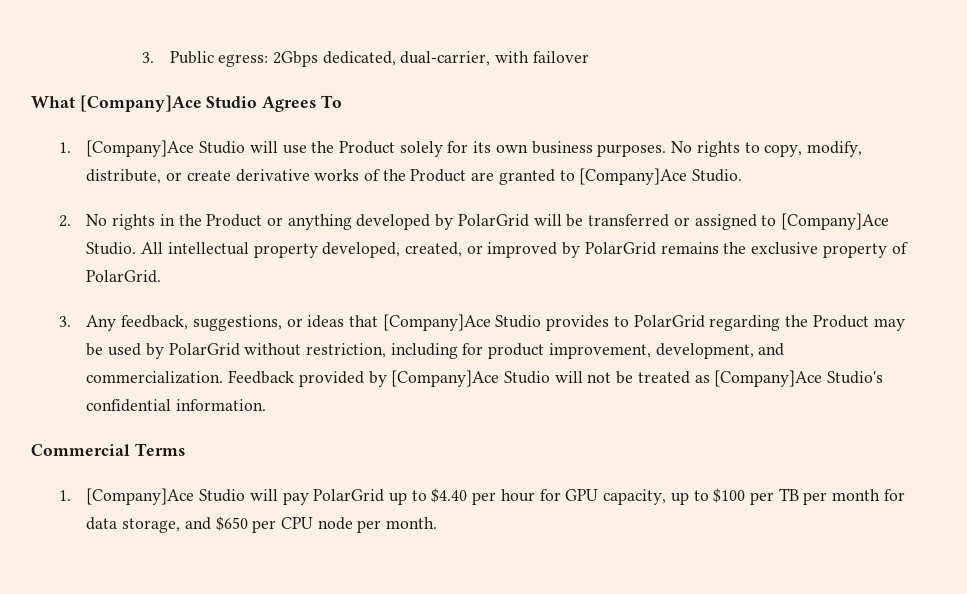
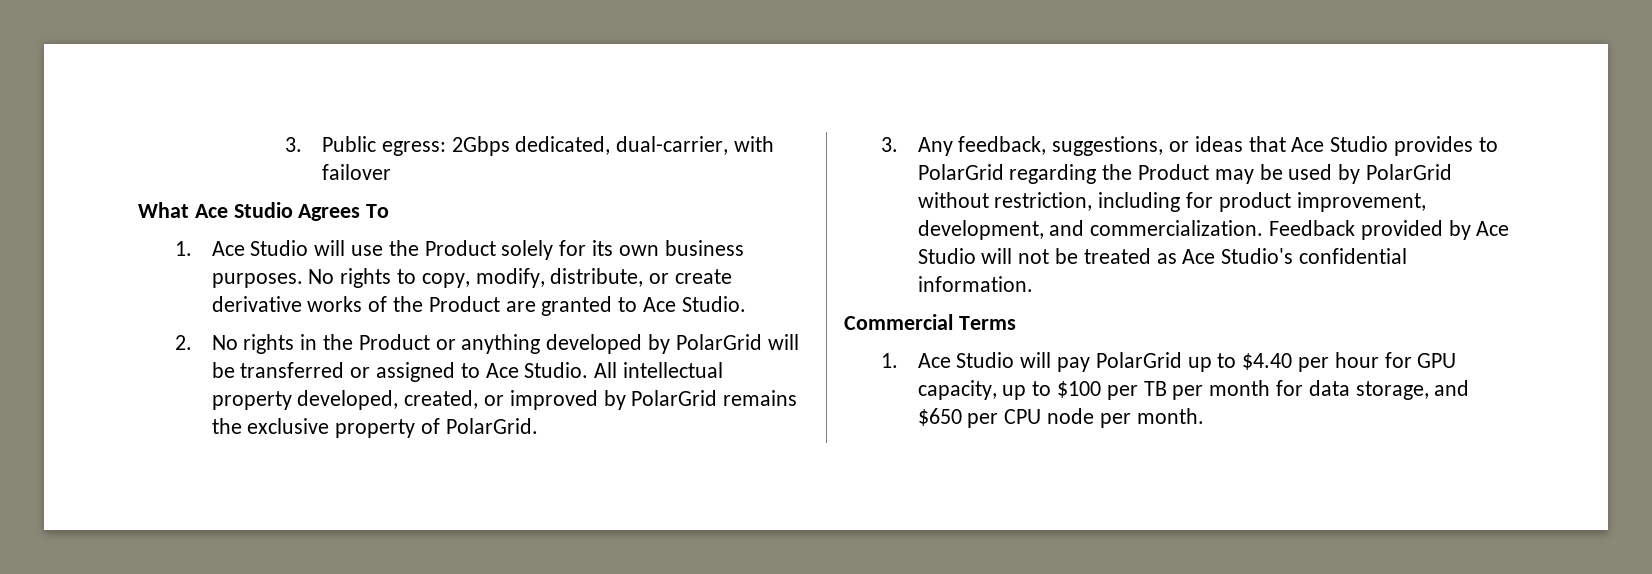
- What [Company]Ace Studio Agrees To
+ What Ace Studio Agrees To
- 1. [Company]Ace Studio will use the Product solely for its own business purposes.
+ 1. Ace Studio will use the Product solely for its own business purposes.
- No rights to copy, modify, distribute, or create derivative works of the Product are granted to [Company]Ace Studio.
+ No rights to copy, modify, distribute, or create derivative works of the Product are granted to Ace Studio.
- 2. No rights in the Product or anything developed by PolarGrid will be transferred or assigned to [Company]Ace Studio.
+ 2. No rights in the Product or anything developed by PolarGrid will be transferred or assigned to Ace Studio.
- 3. Any feedback, suggestions, or ideas that [Company]Ace Studio provides to PolarGrid regarding the Product may be used by PolarGrid without restriction, including for product improvement, development, and commercialization.
+ 3. Any feedback, suggestions, or ideas that Ace Studio provides to PolarGrid regarding the Product may be used by PolarGrid without restriction, including for product improvement, development, and commercialization.
- Feedback provided by [Company]Ace Studio will not be treated as [Company]Ace Studio's confidential information.
+ Feedback provided by Ace Studio will not be treated as Ace Studio's confidential information.
- 1. [Company]Ace Studio will pay PolarGrid up to $4.40 per hour for GPU capacity, up to $100 per TB per month for data storage, and $650 per CPU node per month.
+ 1. Ace Studio will pay PolarGrid up to $4.40 per hour for GPU capacity, up to $100 per TB per month for data storage, and $650 per CPU node per month.

